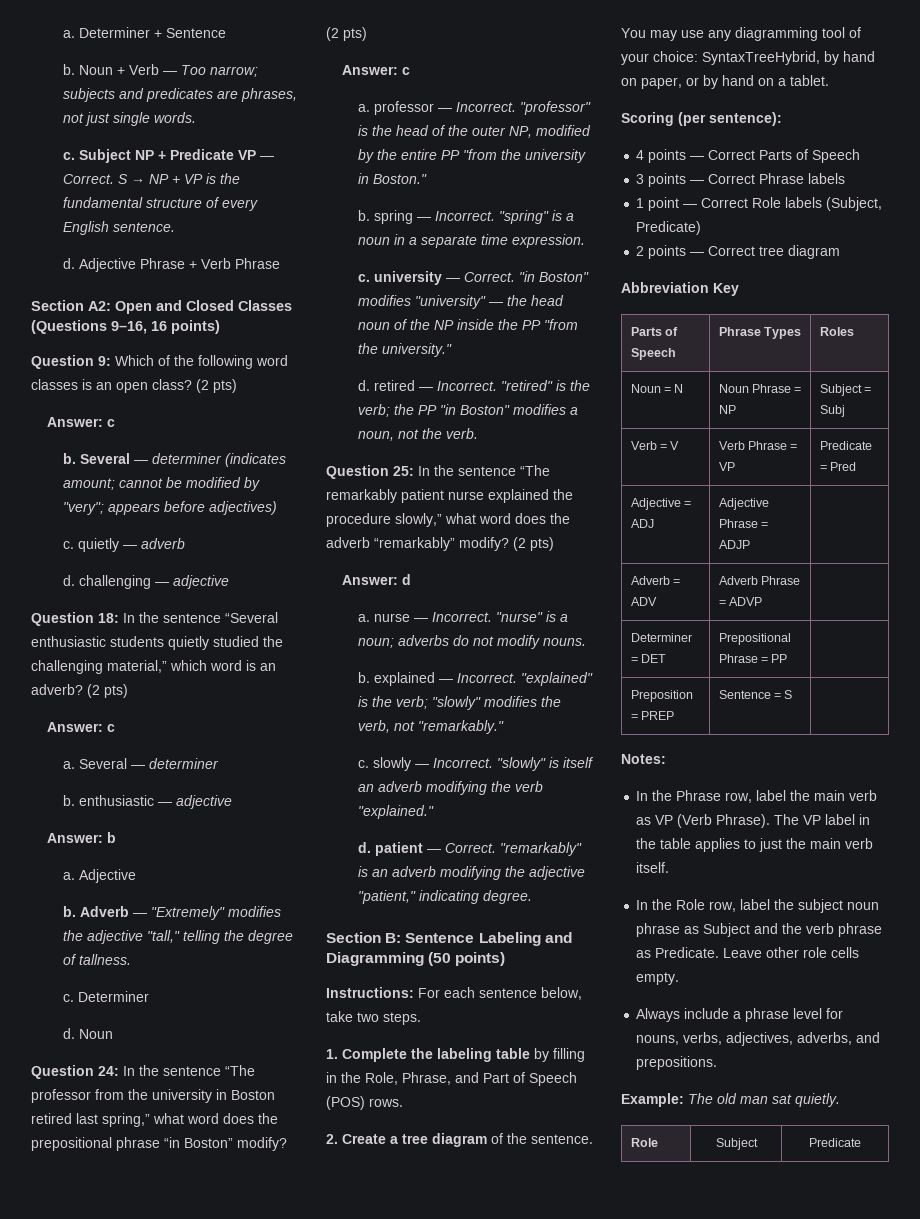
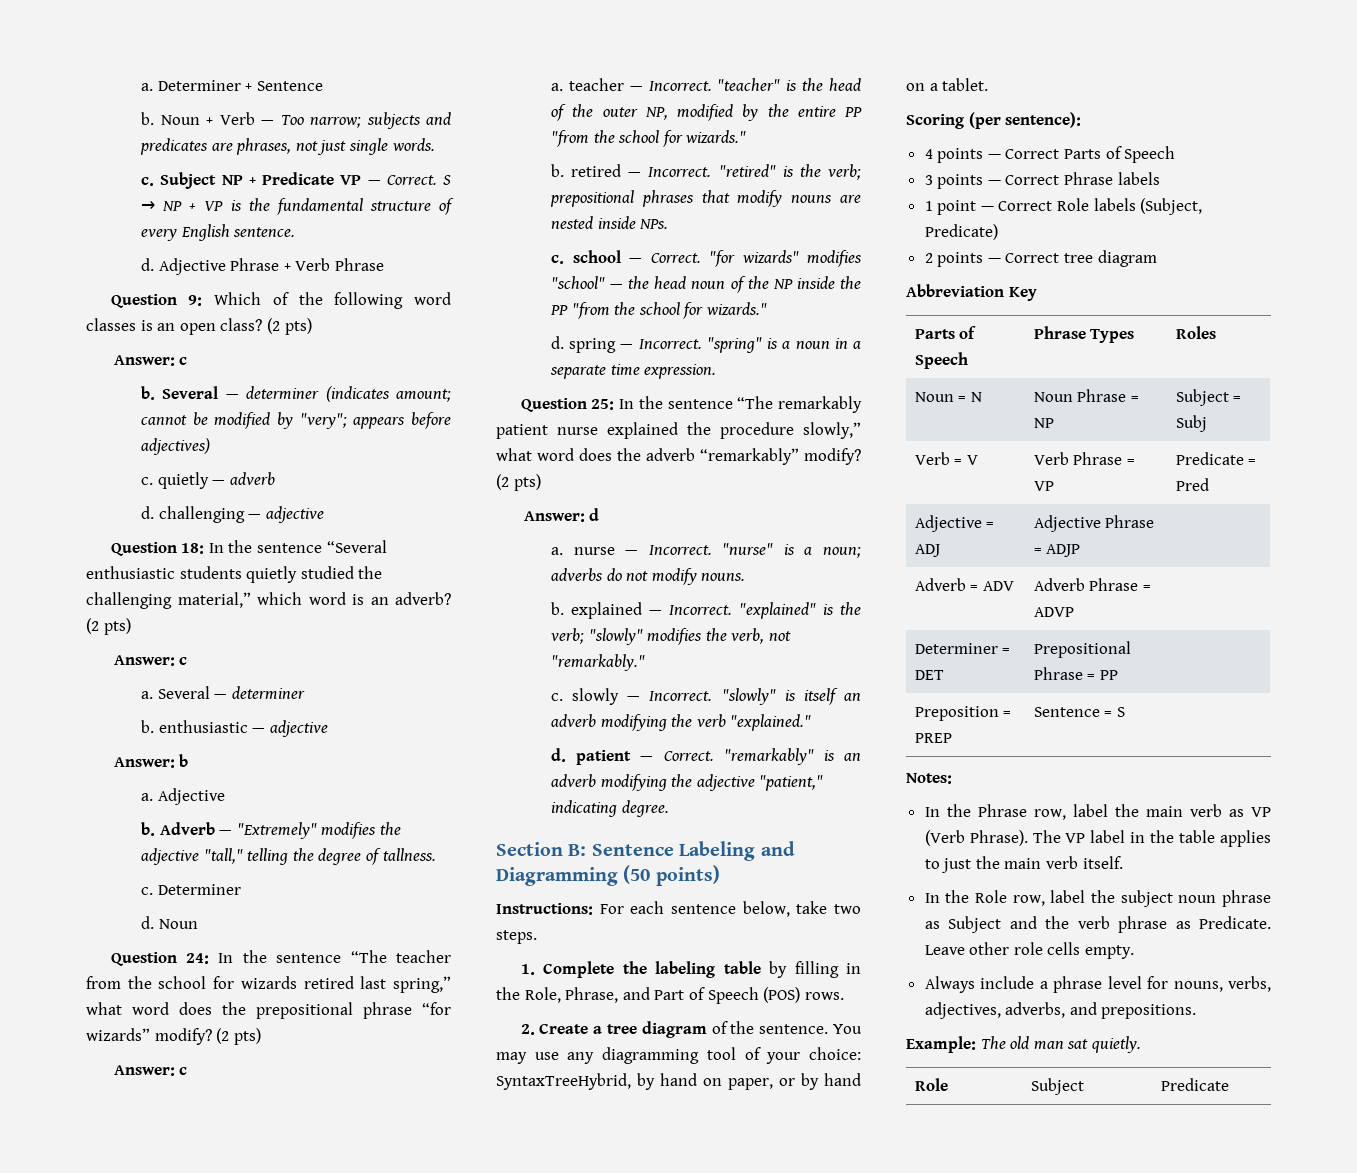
- Section A2: Open and Closed Classes (Questions 9–16, 16 points)
- Question 24: In the sentence “The professor from the university in Boston retired last spring,” what word does the prepositional phrase “in Boston” modify?
+ Question 24: In the sentence “The teacher from the school for wizards retired last spring,” what word does the prepositional phrase “for wizards” modify?
- a. professor — Incorrect. "professor" is the head of the outer NP, modified by the entire PP "from the university in Boston."
- b. spring — Incorrect.
+ a. teacher — Incorrect. "teacher" is the head of the outer NP, modified by the entire PP "from the school for wizards."
+ b. retired — Incorrect. "retired" is the verb; prepositional phrases that modify nouns are nested inside NPs.
+ c. school — Correct. "for wizards" modifies "school" — the head noun of the NP inside the PP "from the school for wizards."
+ d. spring — Incorrect.
- c. university — Correct. "in Boston" modifies "university" — the head noun of the NP inside the PP "from the university."
- d. retired — Incorrect. "retired" is the verb; the PP "in Boston" modifies a noun, not the verb.

